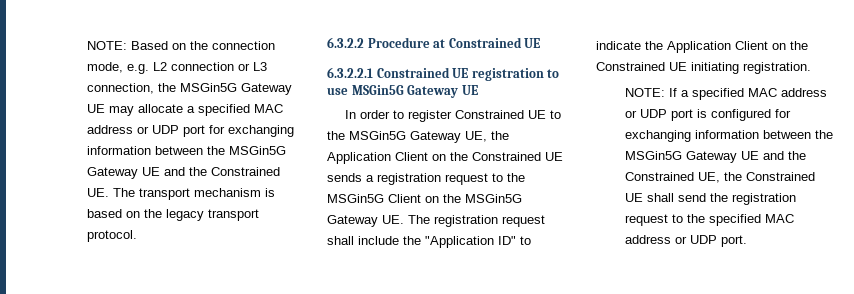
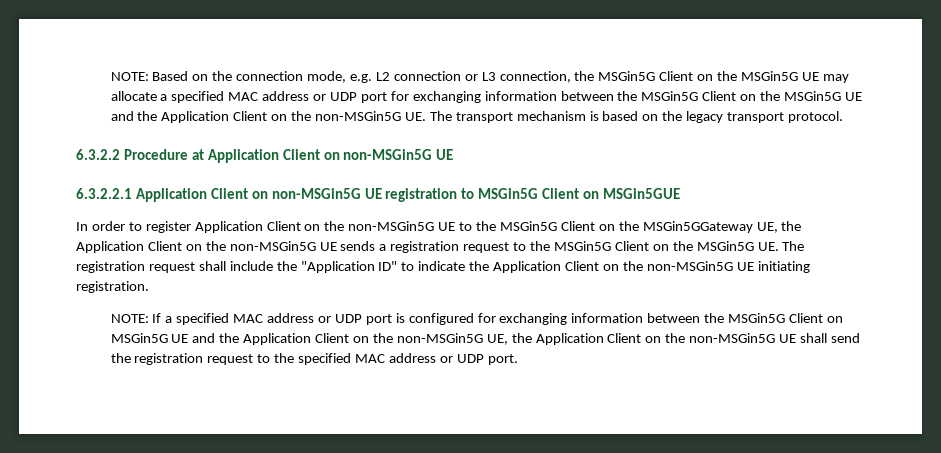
- NOTE: Based on the connection mode, e.g. L2 connection or L3 connection, the MSGin5G Gateway UE may allocate a specified MAC address or UDP port for exchanging information between the MSGin5G Gateway UE and the Constrained UE. The transport mechanism is based on the legacy transport protocol.
+ NOTE: Based on the connection mode, e.g. L2 connection or L3 connection, the MSGin5G Client on the MSGin5G UE may allocate a specified MAC address or UDP port for exchanging information between the MSGin5G Client on the MSGin5G UE and the Application Client on the non-MSGin5G UE. The transport mechanism is based on the legacy transport protocol.
- 6.3.2.2 Procedure at Constrained UE
- 6.3.2.2.1 Constrained UE registration to use MSGin5G Gateway UE
- In order to register Constrained UE to the MSGin5G Gateway UE, the Application Client on the Constrained UE sends a registration request to the MSGin5G Client on the MSGin5G Gateway UE. The registration request shall include the "Application ID" to indicate the Application Client on the Constrained UE initiating registration.
+ 6.3.2.2 Procedure at Application Client on non-MSGin5G UE
+ 6.3.2.2.1 Application Client on non-MSGin5G UE registration to MSGin5G Client on MSGin5GUE
+ In order to register Application Client on the non-MSGin5G UE to the MSGin5G Client on the MSGin5GGateway UE, the Application Client on the non-MSGin5G UE sends a registration request to the MSGin5G Client on the MSGin5G UE. The registration request shall include the "Application ID" to indicate the Application Client on the non-MSGin5G UE initiating registration.
- NOTE: If a specified MAC address or UDP port is configured for exchanging information between the MSGin5G Gateway UE and the Constrained UE, the Constrained UE shall send the registration request to the specified MAC address or UDP port.
+ NOTE: If a specified MAC address or UDP port is configured for exchanging information between the MSGin5G Client on MSGin5G UE and the Application Client on the non-MSGin5G UE, the Application Client on the non-MSGin5G UE shall send the registration request to the specified MAC address or UDP port.

